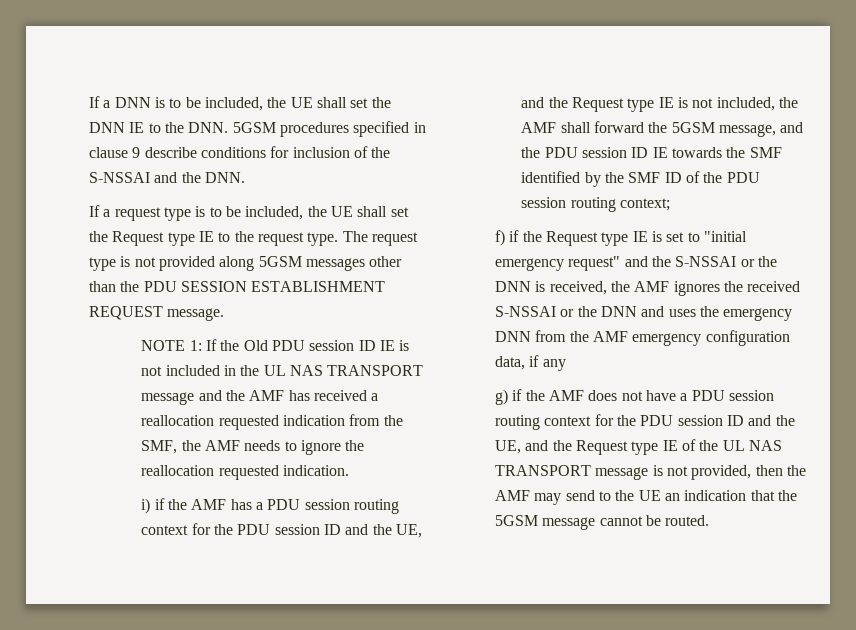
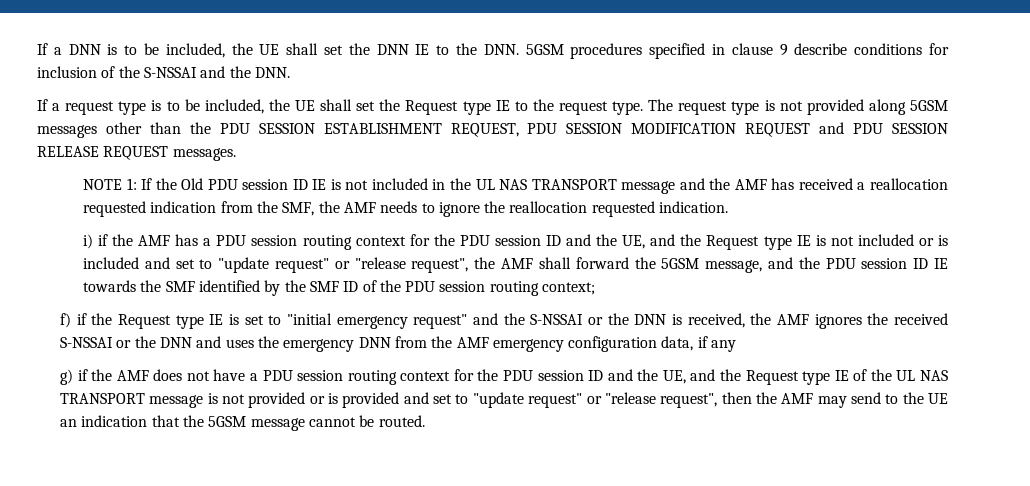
- The request type is not provided along 5GSM messages other than the PDU SESSION ESTABLISHMENT REQUEST message.
+ The request type is not provided along 5GSM messages other than the PDU SESSION ESTABLISHMENT REQUEST, PDU SESSION MODIFICATION REQUEST and PDU SESSION RELEASE REQUEST messages.
- i) if the AMF has a PDU session routing context for the PDU session ID and the UE, and the Request type IE is not included, the AMF shall forward the 5GSM message, and the PDU session ID IE towards the SMF identified by the SMF ID of the PDU session routing context;
+ i) if the AMF has a PDU session routing context for the PDU session ID and the UE, and the Request type IE is not included or is included and set to "update request" or "release request", the AMF shall forward the 5GSM message, and the PDU session ID IE towards the SMF identified by the SMF ID of the PDU session routing context;
- g) if the AMF does not have a PDU session routing context for the PDU session ID and the UE, and the Request type IE of the UL NAS TRANSPORT message is not provided, then the AMF may send to the UE an indication that the 5GSM message cannot be routed.
+ g) if the AMF does not have a PDU session routing context for the PDU session ID and the UE, and the Request type IE of the UL NAS TRANSPORT message is not provided or is provided and set to "update request" or "release request", then the AMF may send to the UE an indication that the 5GSM message cannot be routed.

